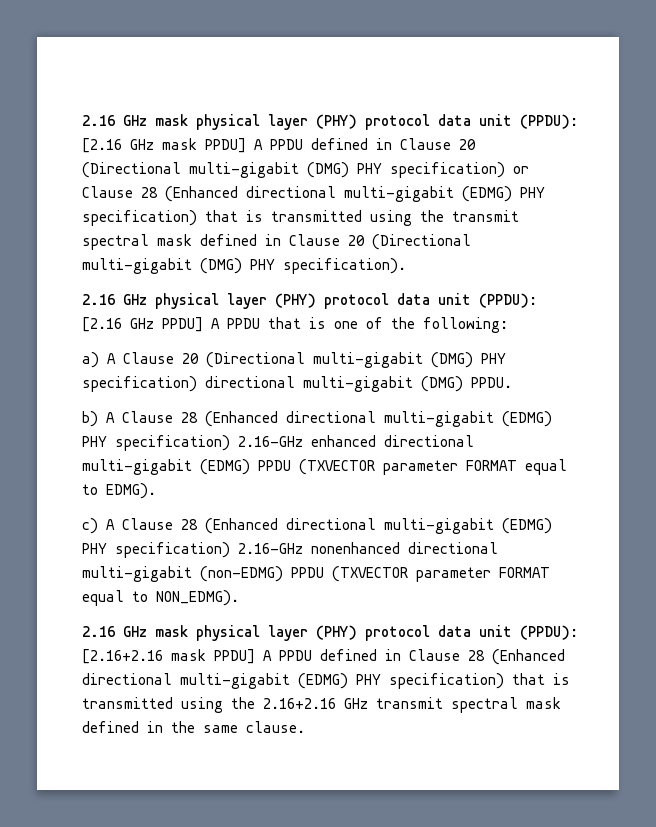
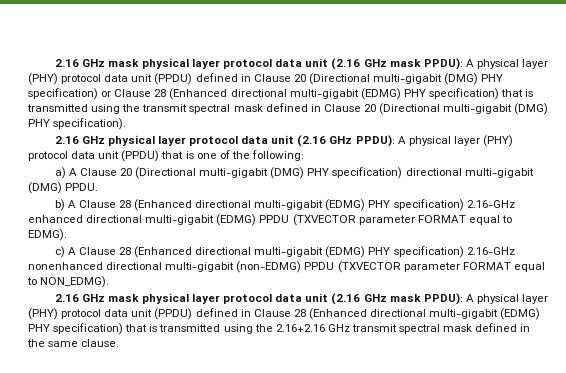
- 2.16 GHz mask physical layer (PHY) protocol data unit (PPDU): [2.16 GHz mask PPDU] A PPDU defined in Clause 20 (Directional multi-gigabit (DMG) PHY specification) or Clause 28 (Enhanced directional multi-gigabit (EDMG) PHY specification) that is transmitted using the transmit spectral mask defined in Clause 20 (Directional multi-gigabit (DMG) PHY specification).
+ 2.16 GHz mask physical layer protocol data unit (2.16 GHz mask PPDU): A physical layer (PHY) protocol data unit (PPDU) defined in Clause 20 (Directional multi-gigabit (DMG) PHY specification) or Clause 28 (Enhanced directional multi-gigabit (EDMG) PHY specification) that is transmitted using the transmit spectral mask defined in Clause 20 (Directional multi-gigabit (DMG) PHY specification).
- 2.16 GHz physical layer (PHY) protocol data unit (PPDU): [2.16 GHz PPDU] A PPDU that is one of the following:
+ 2.16 GHz physical layer protocol data unit (2.16 GHz PPDU): A physical layer (PHY) protocol data unit (PPDU) that is one of the following:
- 2.16 GHz mask physical layer (PHY) protocol data unit (PPDU): [2.16+2.16 mask PPDU] A PPDU defined in Clause 28 (Enhanced directional multi-gigabit (EDMG) PHY specification) that is transmitted using the 2.16+2.16 GHz transmit spectral mask defined in the same clause.
+ 2.16 GHz mask physical layer protocol data unit (2.16 GHz mask PPDU): A physical layer (PHY) protocol data unit (PPDU) defined in Clause 28 (Enhanced directional multi-gigabit (EDMG) PHY specification) that is transmitted using the 2.16+2.16 GHz transmit spectral mask defined in the same clause.

